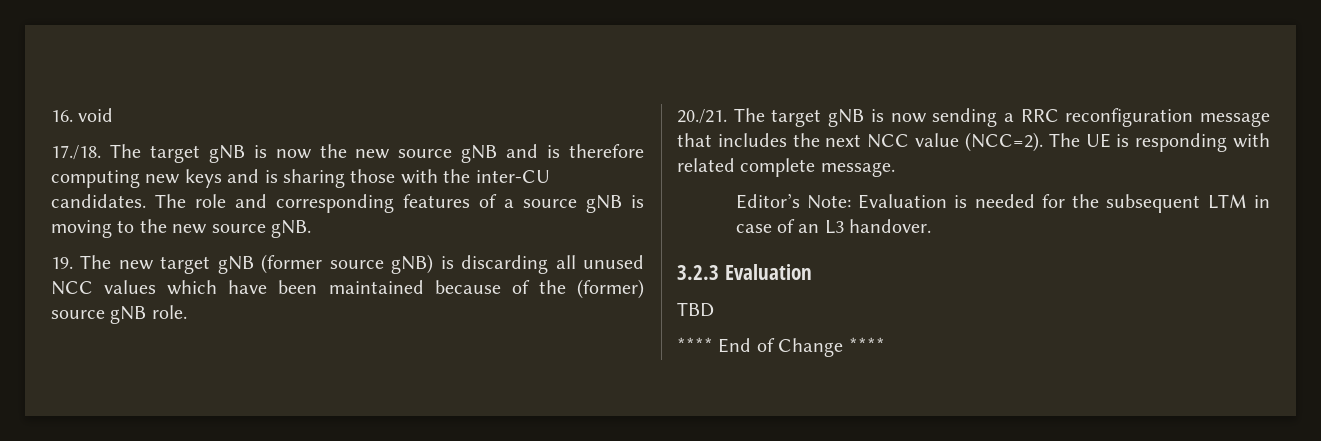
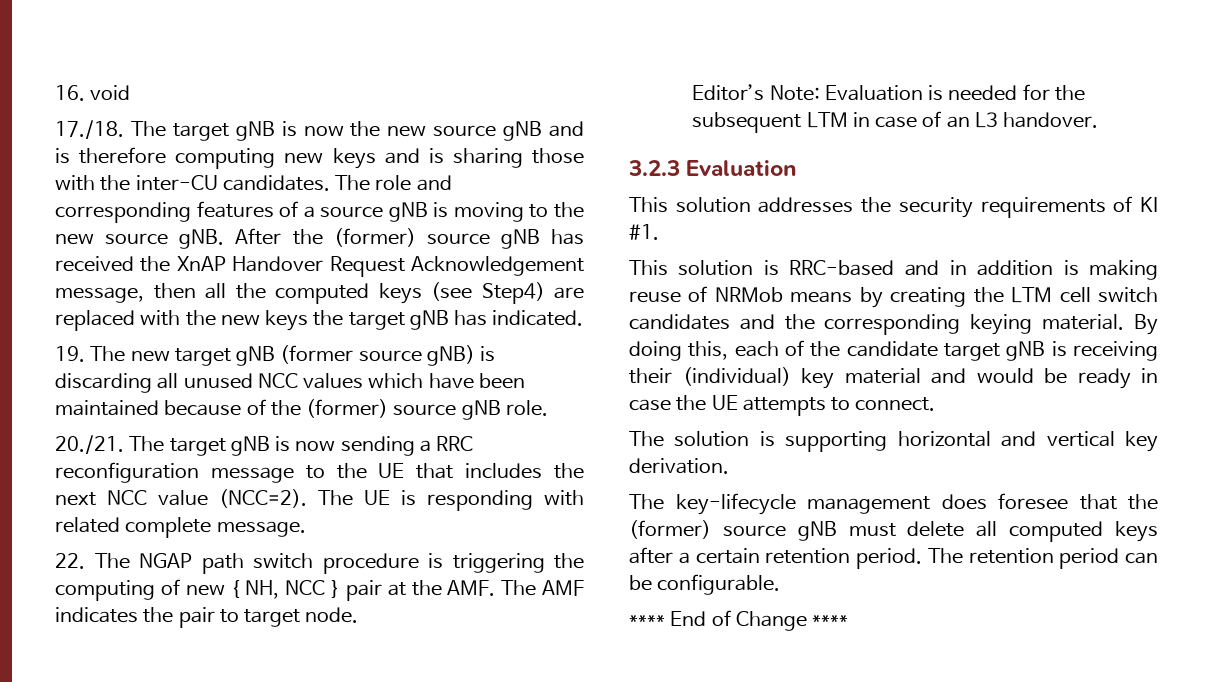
+ After the (former) source gNB has received the XnAP Handover Request Acknowledgement message, then all the computed keys (see Step4) are replaced with the new keys the target gNB has indicated.
- 20./21. The target gNB is now sending a RRC reconfiguration message that includes the next NCC value (NCC=2).
+ 20./21. The target gNB is now sending a RRC reconfiguration message to the UE that includes the next NCC value (NCC=2).
+ 22. The NGAP path switch procedure is triggering the computing of new { NH, NCC } pair at the AMF. The AMF indicates the pair to target node.
- TBD
+ This solution addresses the security requirements of KI #1.
+ This solution is RRC-based and in addition is making reuse of NRMob means by creating the LTM cell switch candidates and the corresponding keying material. By doing this, each of the candidate target gNB is receiving their (individual) key material and would be ready in case the UE attempts to connect.
+ The solution is supporting horizontal and vertical key derivation.
+ The key-lifecycle management does foresee that the (former) source gNB must delete all computed keys after a certain retention period. The retention period can be configurable.

